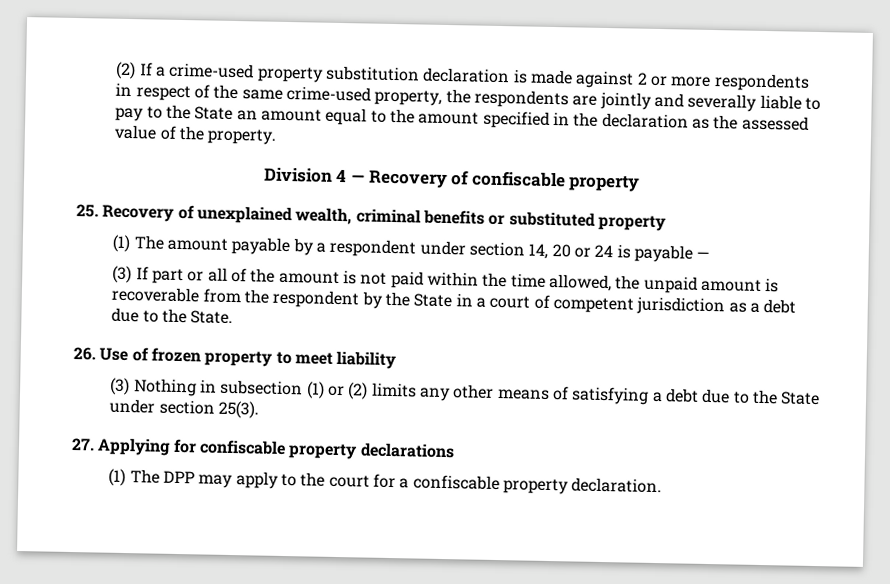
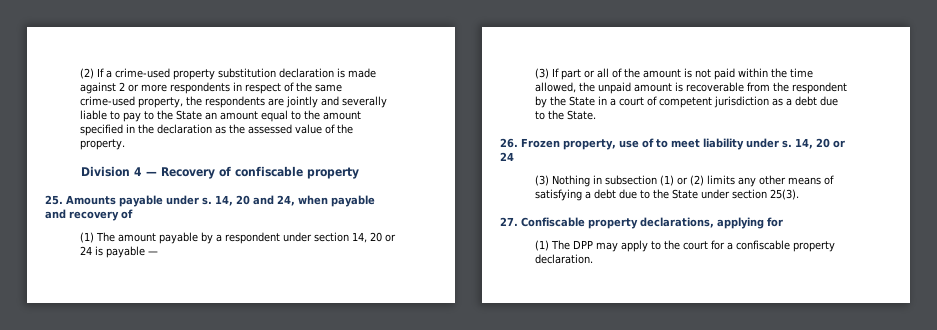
- 25. Recovery of unexplained wealth, criminal benefits or substituted property
+ 25. Amounts payable under s. 14, 20 and 24, when payable and recovery of
- 26. Use of frozen property to meet liability
+ 26. Frozen property, use of to meet liability under s. 14, 20 or 24
- 27. Applying for confiscable property declarations
+ 27. Confiscable property declarations, applying for

